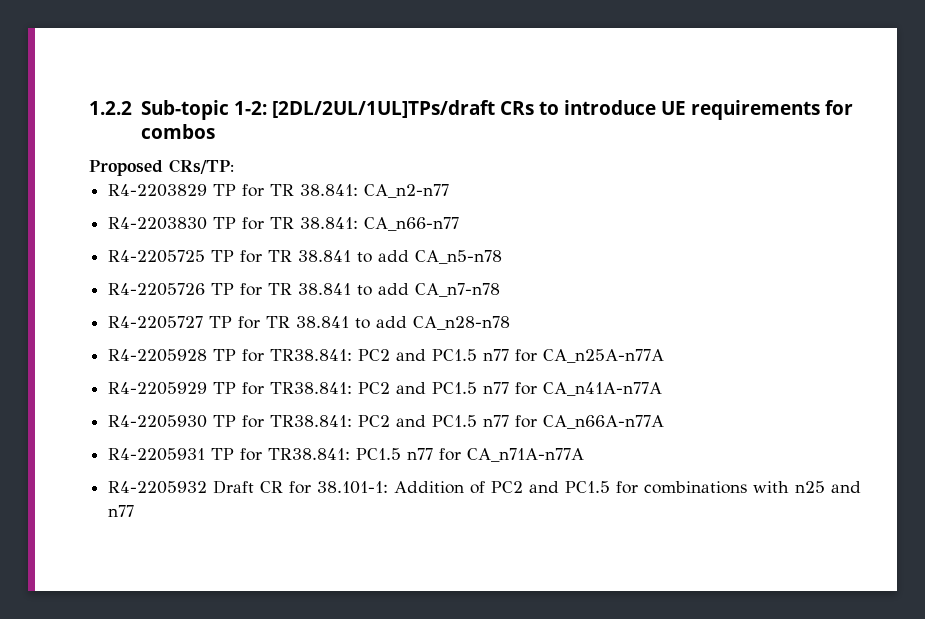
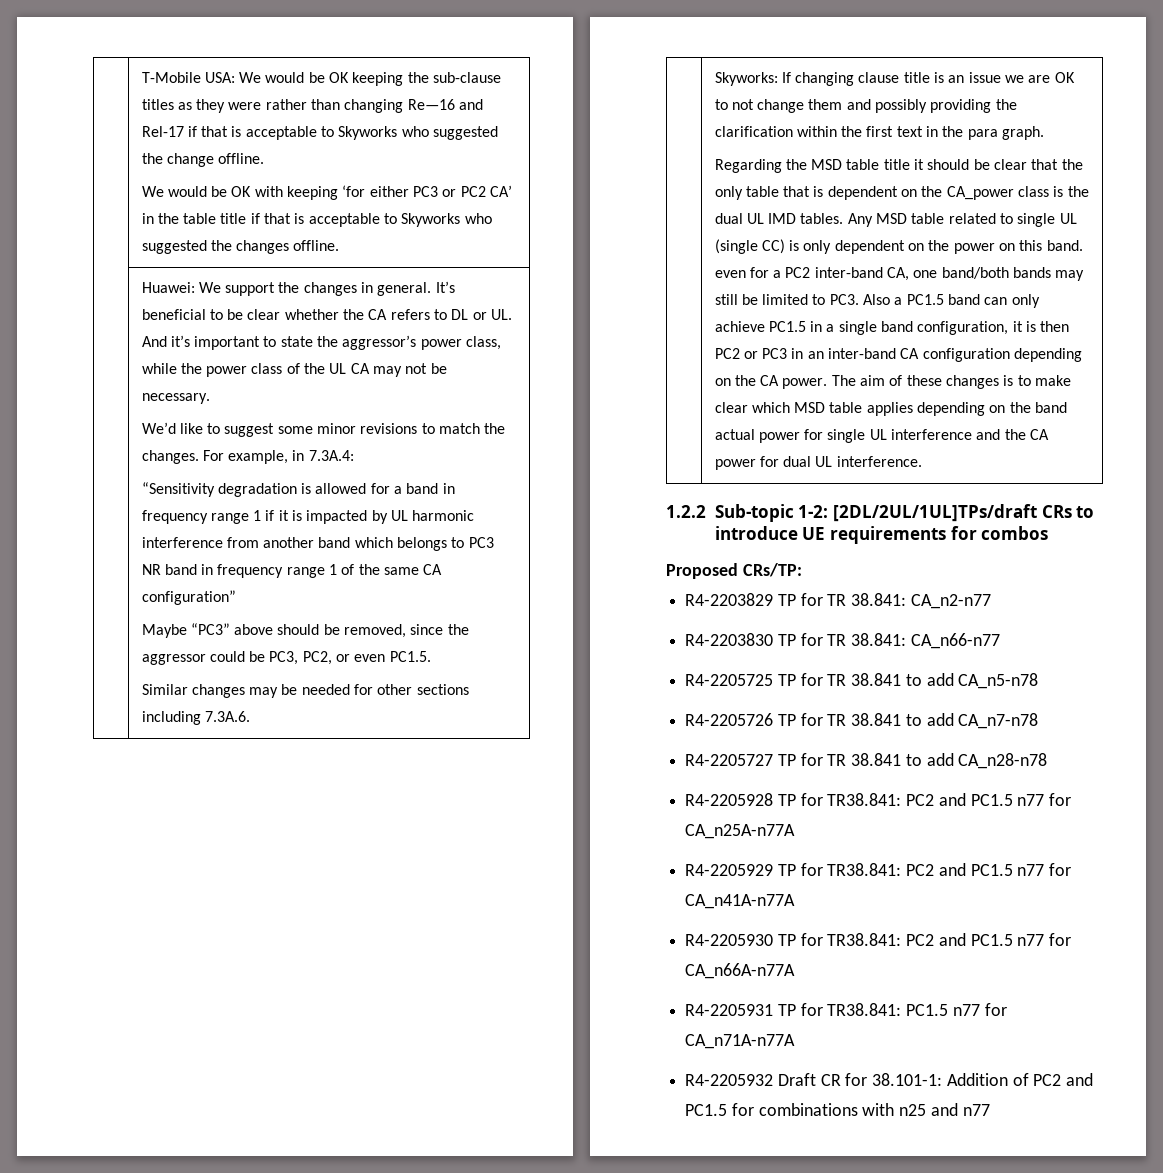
+ T-Mobile USA: We would be OK keeping the sub-clause titles as they were rather than changing Re—16 and Rel-17 if that is acceptable to Skyworks who suggested the change offline.
+ We would be OK with keeping ‘for either PC3 or PC2 CA’ in the table title if that is acceptable to Skyworks who suggested the changes offline.
+ | Huawei: We support the changes in general. It’s beneficial to be clear whether the CA refers to DL or UL. And it’s important to state the aggressor’s power class, while the power class of the UL CA may not be necessary.
+ We’d like to suggest some minor revisions to match the changes. For example, in 7.3A.4:
+ “Sensitivity degradation is allowed for a band in frequency range 1 if it is impacted by UL harmonic interference from another band which belongs to PC3 NR band in frequency range 1 of the same CA configuration”
+ Maybe “PC3” above should be removed, since the aggressor could be PC3, PC2, or even PC1.5.
+ Similar changes may be needed for other sections including 7.3A.6.
+ | Skyworks: If changing clause title is an issue we are OK to not change them and possibly providing the clarification within the first text in the para graph.
+ Regarding the MSD table title it should be clear that the only table that is dependent on the CA_power class is the dual UL IMD tables. Any MSD table related to single UL (single CC) is only dependent on the power on this band. even for a PC2 inter-band CA, one band/both bands may still be limited to PC3. Also a PC1.5 band can only achieve PC1.5 in a single band configuration, it is then PC2 or PC3 in an inter-band CA configuration depending on the CA power. The aim of these changes is to make clear which MSD table applies depending on the band actual power for single UL interference and the CA power for dual UL interference.

